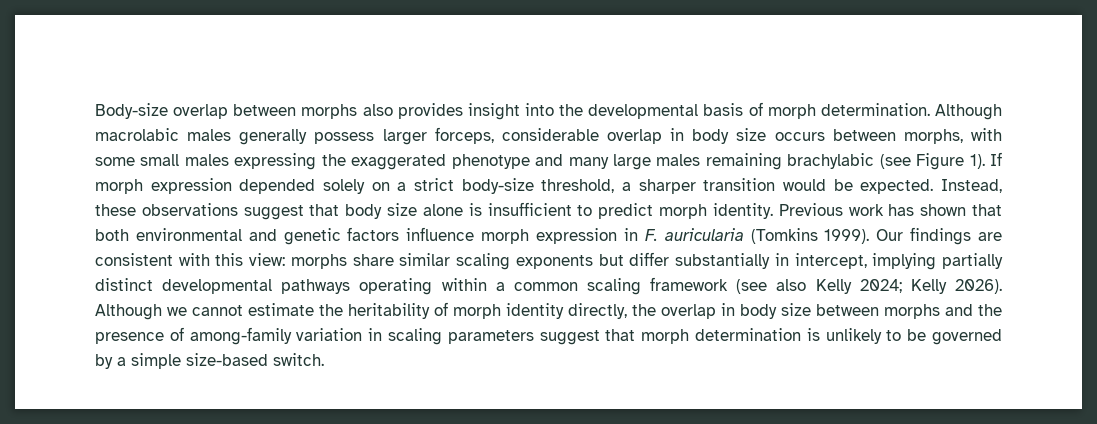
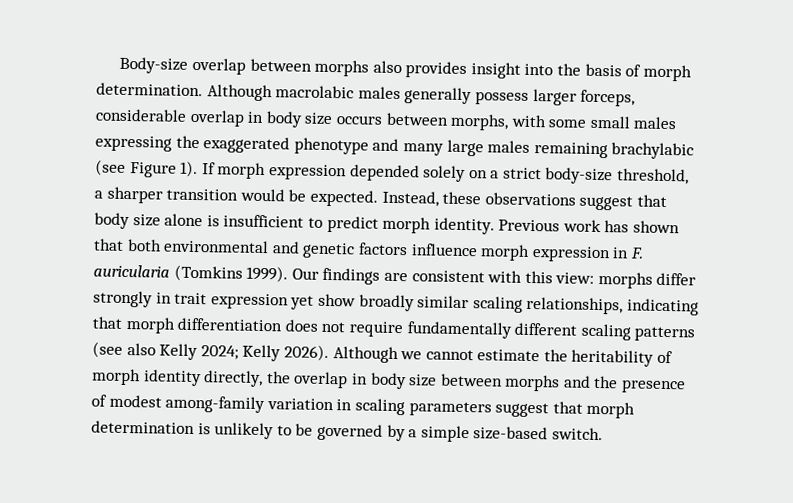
- Body-size overlap between morphs also provides insight into the developmental basis of morph determination.
+ Body-size overlap between morphs also provides insight into the basis of morph determination.
- Our findings are consistent with this view: morphs share similar scaling exponents but differ substantially in intercept, implying partially distinct developmental pathways operating within a common scaling framework (see also Kelly 2024; Kelly 2026).
+ Our findings are consistent with this view: morphs differ strongly in trait expression yet show broadly similar scaling relationships, indicating that morph differentiation does not require fundamentally different scaling patterns (see also Kelly 2024; Kelly 2026).
- Although we cannot estimate the heritability of morph identity directly, the overlap in body size between morphs and the presence of among-family variation in scaling parameters suggest that morph determination is unlikely to be governed by a simple size-based switch.
+ Although we cannot estimate the heritability of morph identity directly, the overlap in body size between morphs and the presence of modest among-family variation in scaling parameters suggest that morph determination is unlikely to be governed by a simple size-based switch.

